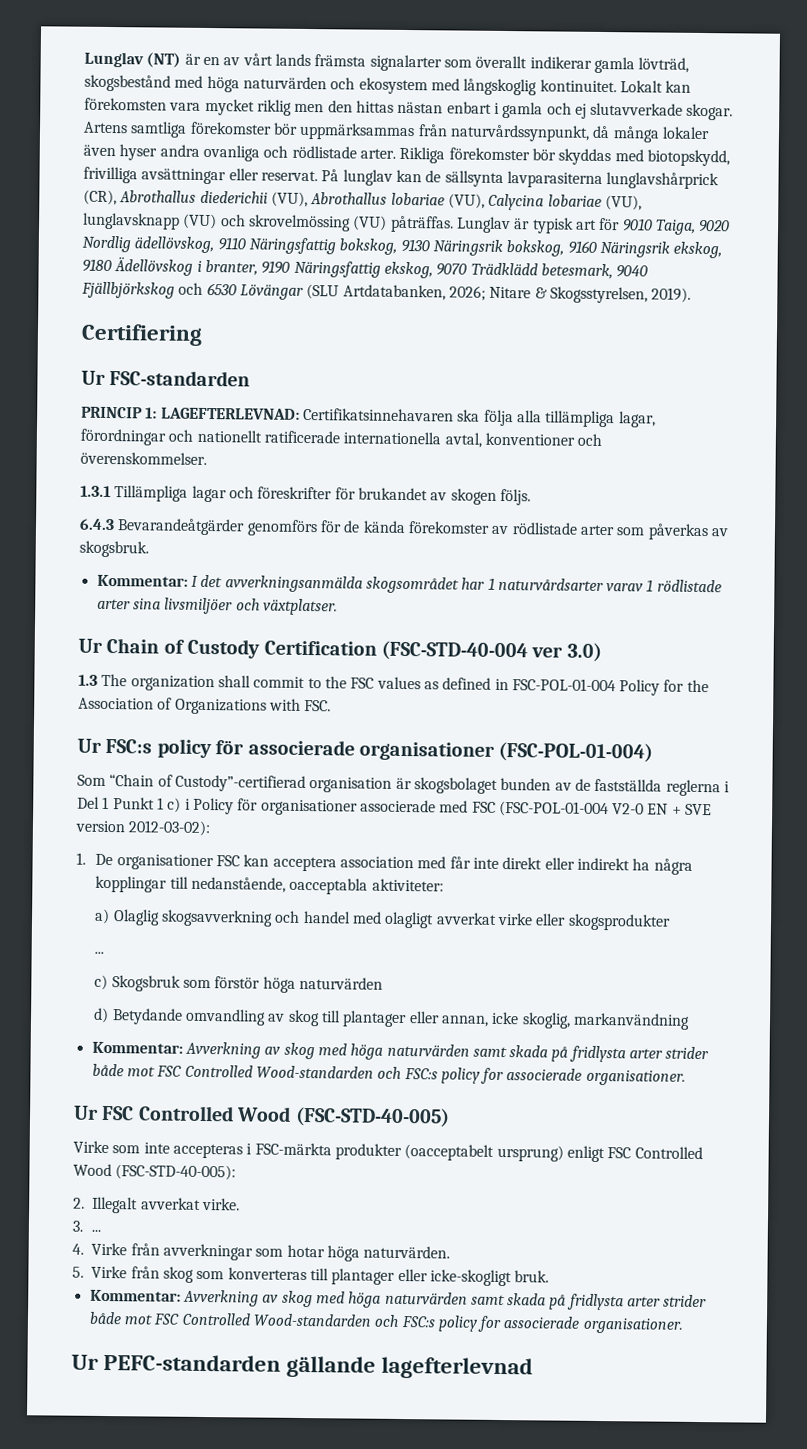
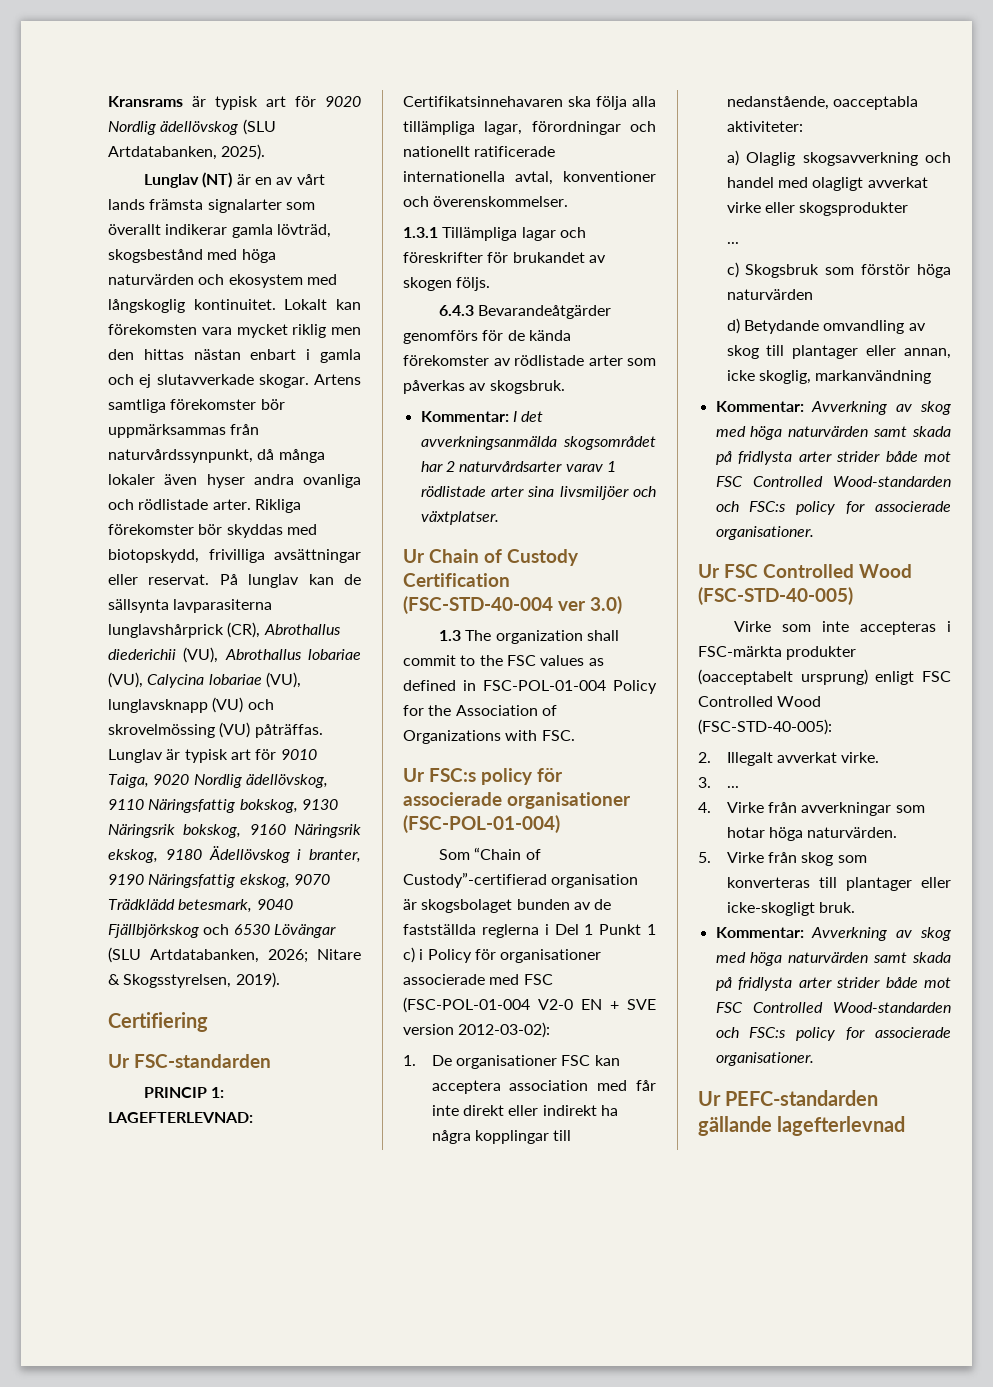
+ Kransrams är typisk art för 9020 Nordlig ädellövskog (SLU Artdatabanken, 2025).
- Kommentar: I det avverkningsanmälda skogsområdet har 1 naturvårdsarter varav 1 rödlistade arter sina livsmiljöer och växtplatser.
+ Kommentar: I det avverkningsanmälda skogsområdet har 2 naturvårdsarter varav 1 rödlistade arter sina livsmiljöer och växtplatser.

